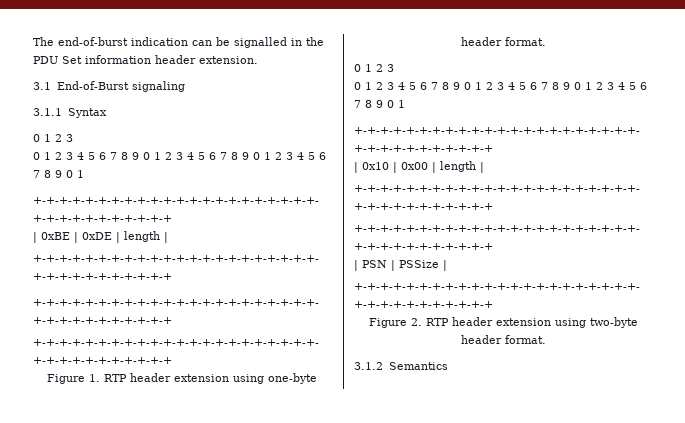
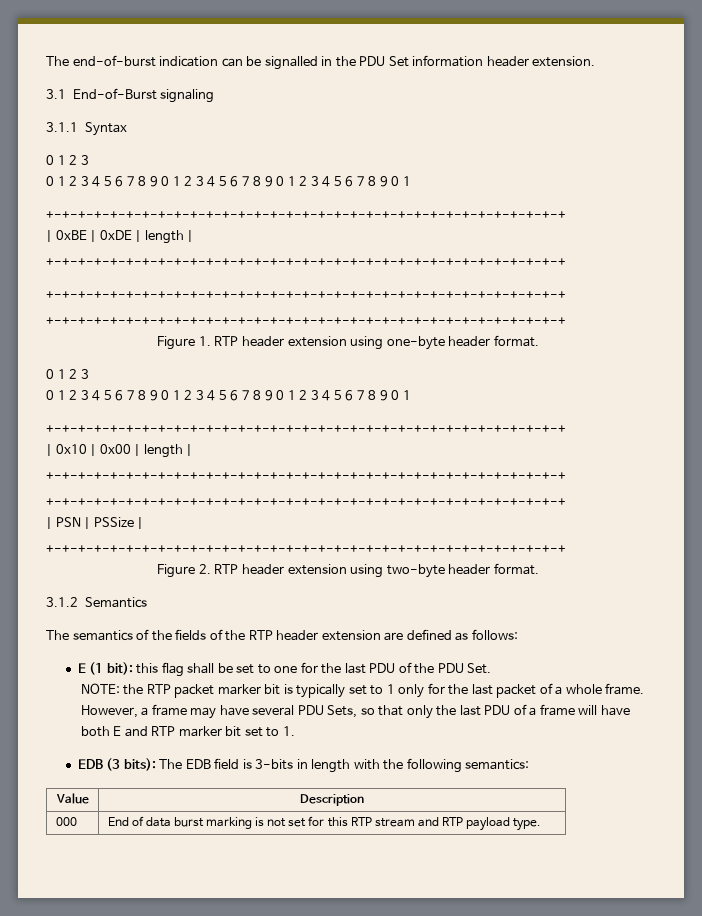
+ The semantics of the fields of the RTP header extension are defined as follows:
+ E (1 bit): this flag shall be set to one for the last PDU of the PDU Set.
+ NOTE: the RTP packet marker bit is typically set to 1 only for the last packet of a whole frame. However, a frame may have several PDU Sets, so that only the last PDU of a frame will have both E and RTP marker bit set to 1.
+ EDB (3 bits): The EDB field is 3-bits in length with the following semantics:
+ Value | Description
+ 000 | End of data burst marking is not set for this RTP stream and RTP payload type.

